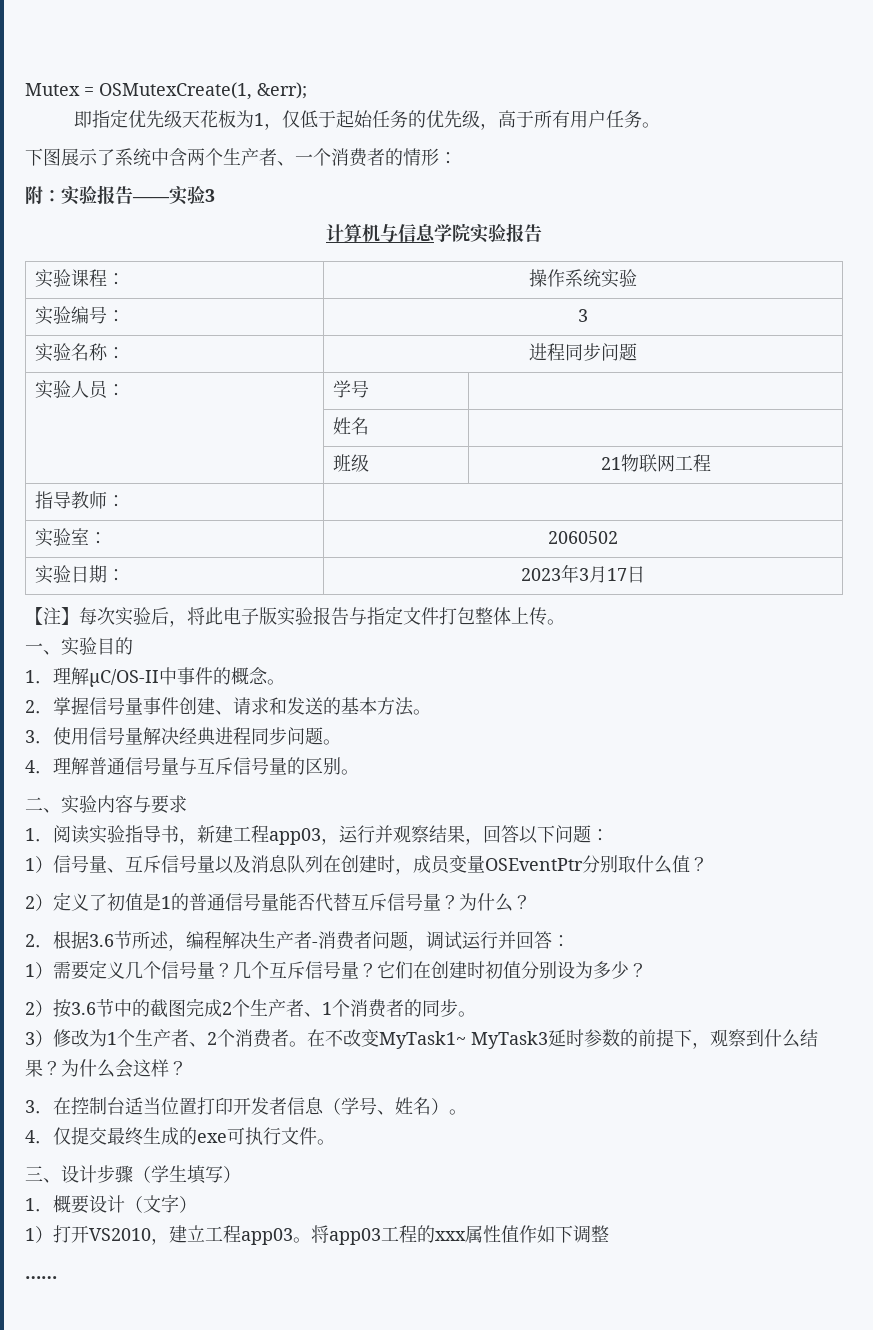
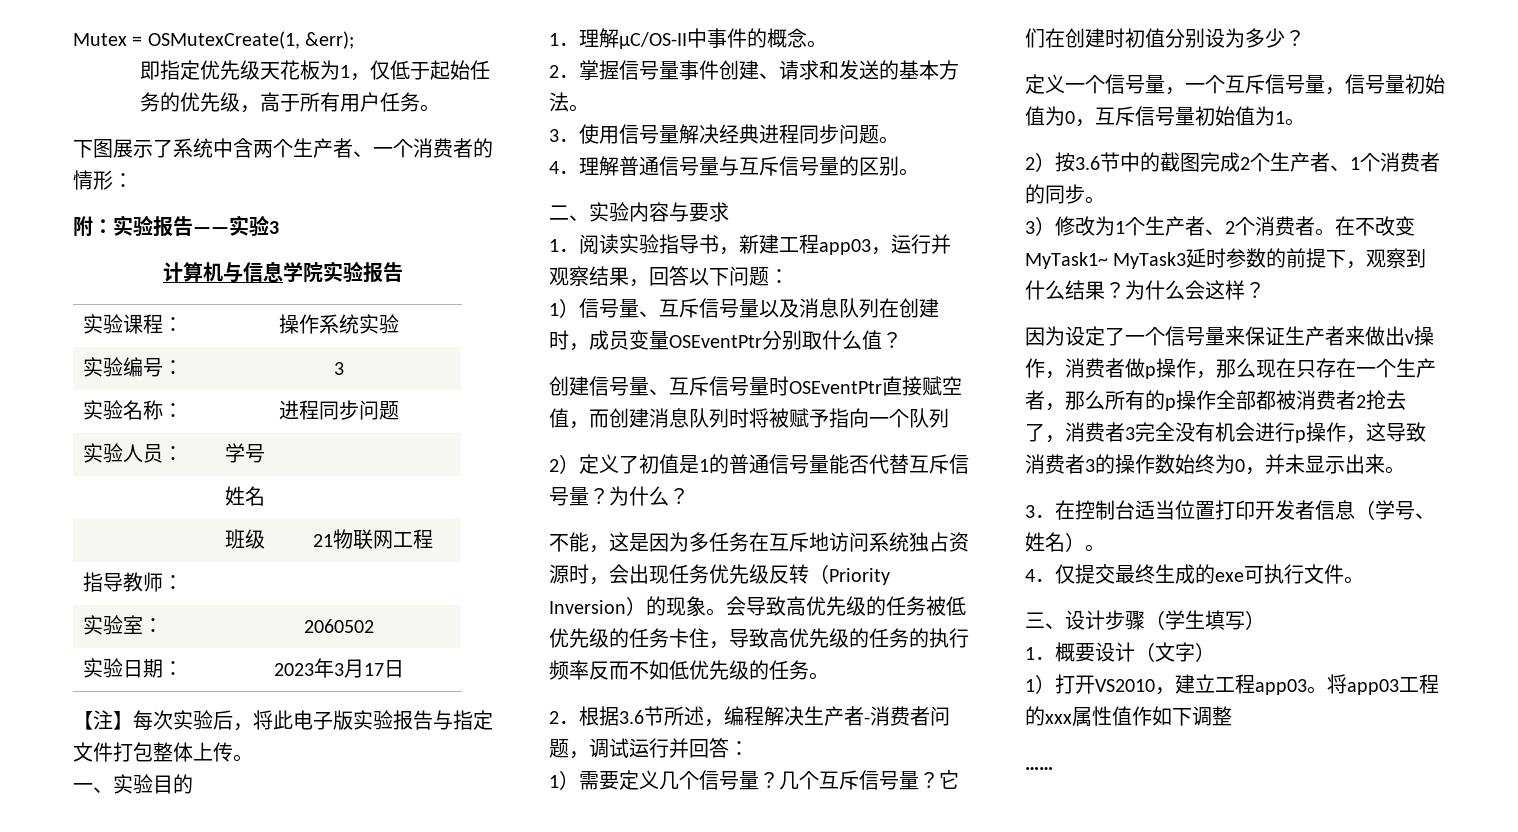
+ 创建信号量、互斥信号量时OSEventPtr直接赋空值，而创建消息队列时将被赋予指向一个队列
+ 不能，这是因为多任务在互斥地访问系统独占资源时，会出现任务优先级反转（Priority Inversion）的现象。会导致高优先级的任务被低优先级的任务卡住，导致高优先级的任务的执行频率反而不如低优先级的任务。
+ 定义一个信号量，一个互斥信号量，信号量初始值为0，互斥信号量初始值为1。
+ 因为设定了一个信号量来保证生产者来做出v操作，消费者做p操作，那么现在只存在一个生产者，那么所有的p操作全部都被消费者2抢去了，消费者3完全没有机会进行p操作，这导致消费者3的操作数始终为0，并未显示出来。

